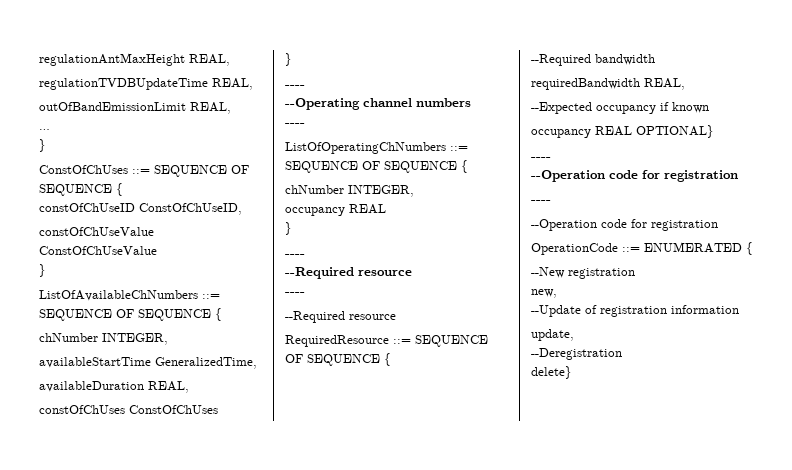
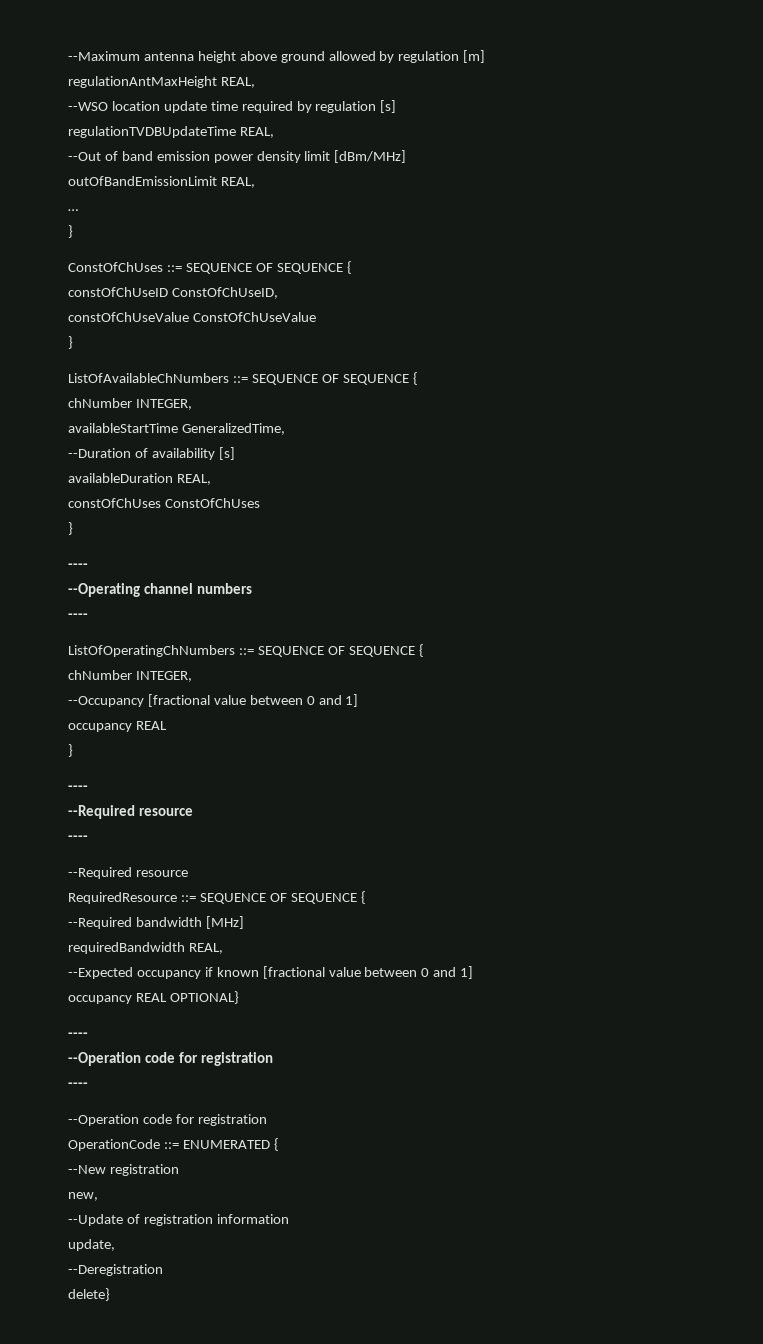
+ --Maximum antenna height above ground allowed by regulation [m]
  regulationAntMaxHeight REAL,
+ --WSO location update time required by regulation [s]
  regulationTVDBUpdateTime REAL,
+ --Out of band emission power density limit [dBm/MHz]
+ --Duration of availability [s]
+ --Occupancy [fractional value between 0 and 1]
- --Required bandwidth
+ --Required bandwidth [MHz]
- --Expected occupancy if known
+ --Expected occupancy if known [fractional value between 0 and 1]

